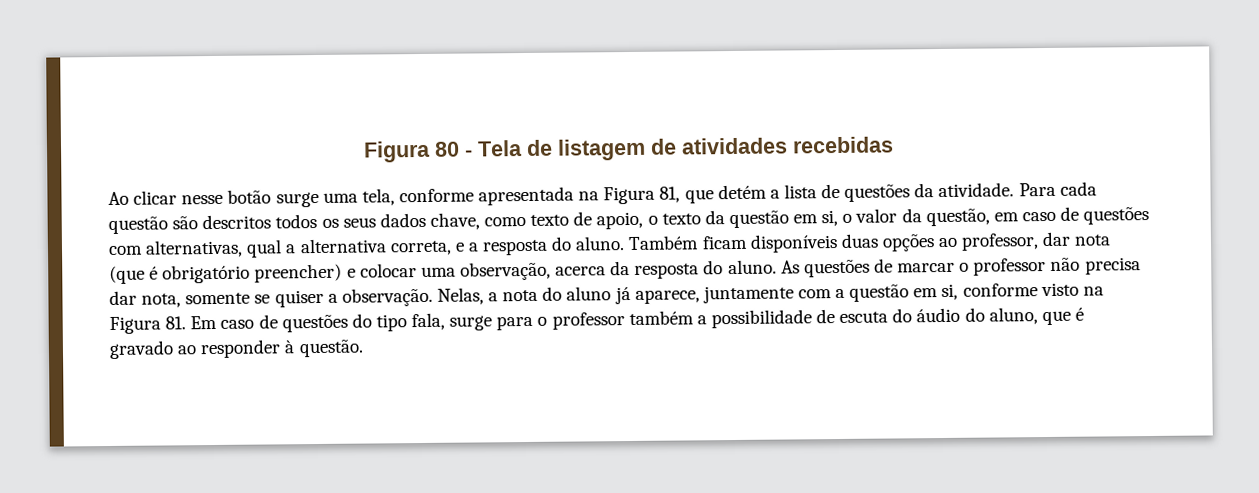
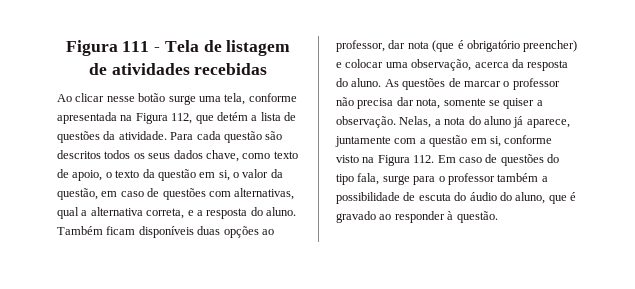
- Figura 80 - Tela de listagem de atividades recebidas
+ Figura 111 - Tela de listagem de atividades recebidas
- Ao clicar nesse botão surge uma tela, conforme apresentada na Figura 81, que detém a lista de questões da atividade.
+ Ao clicar nesse botão surge uma tela, conforme apresentada na Figura 112, que detém a lista de questões da atividade.
- Nelas, a nota do aluno já aparece, juntamente com a questão em si, conforme visto na Figura 81. Em caso de questões do tipo fala, surge para o professor também a possibilidade de escuta do áudio do aluno, que é gravado ao responder à questão.
+ Nelas, a nota do aluno já aparece, juntamente com a questão em si, conforme visto na Figura 112. Em caso de questões do tipo fala, surge para o professor também a possibilidade de escuta do áudio do aluno, que é gravado ao responder à questão.

